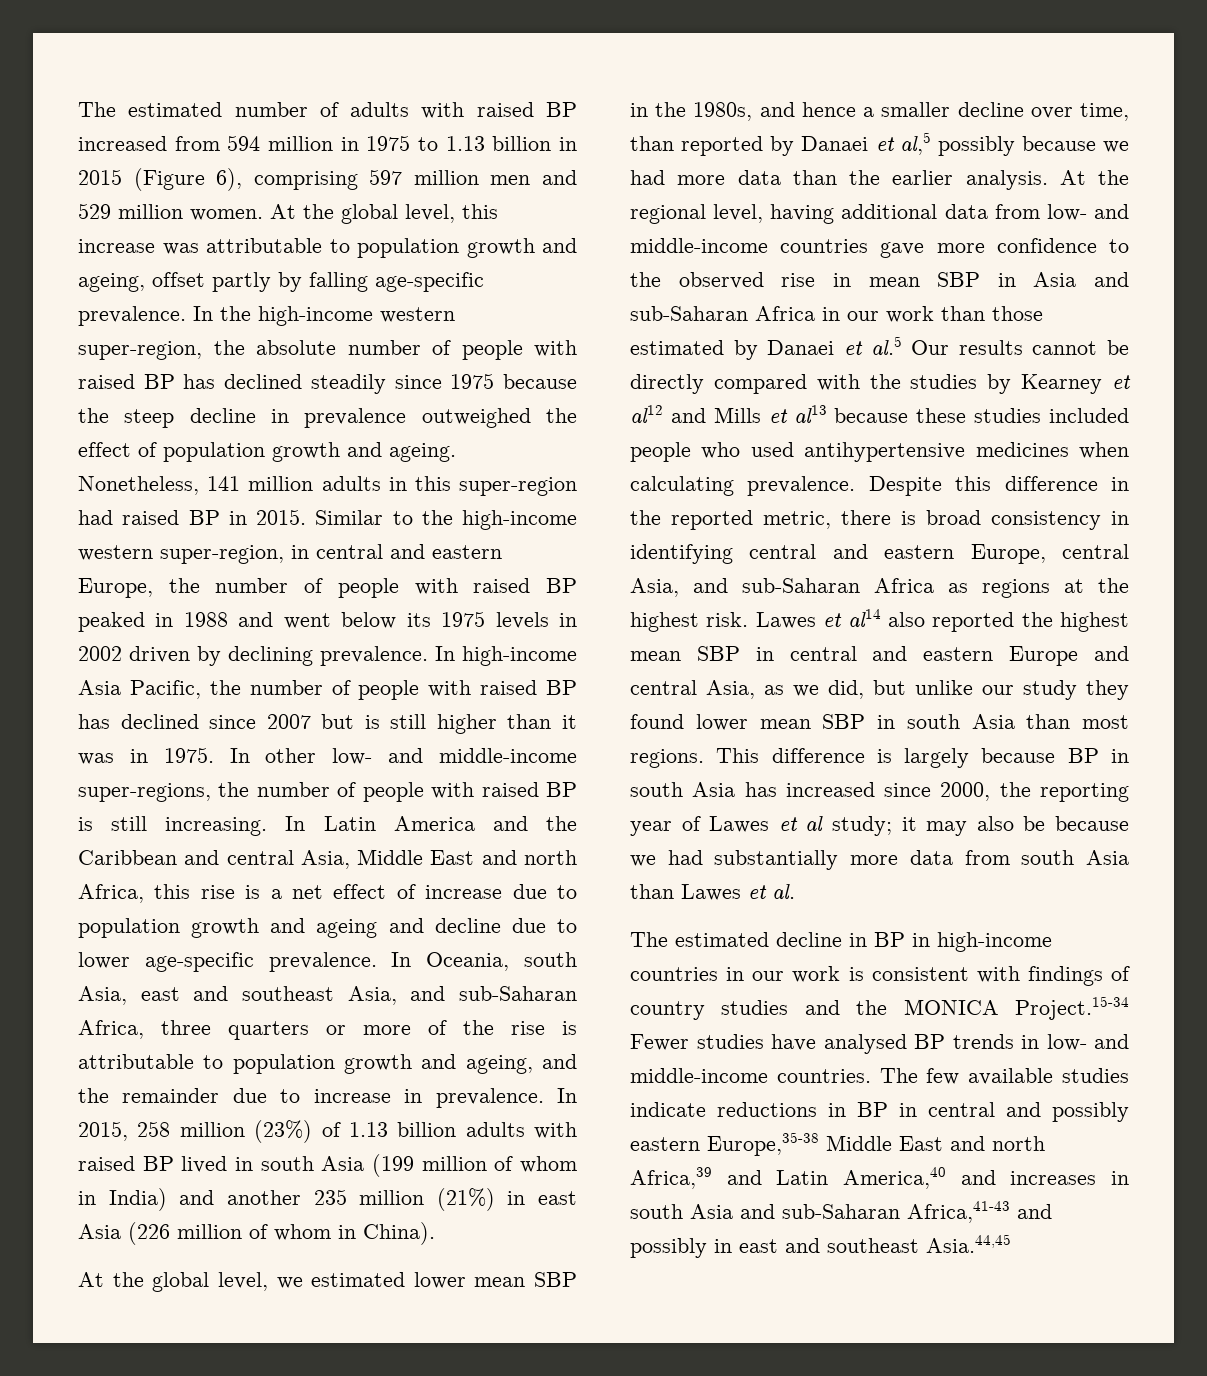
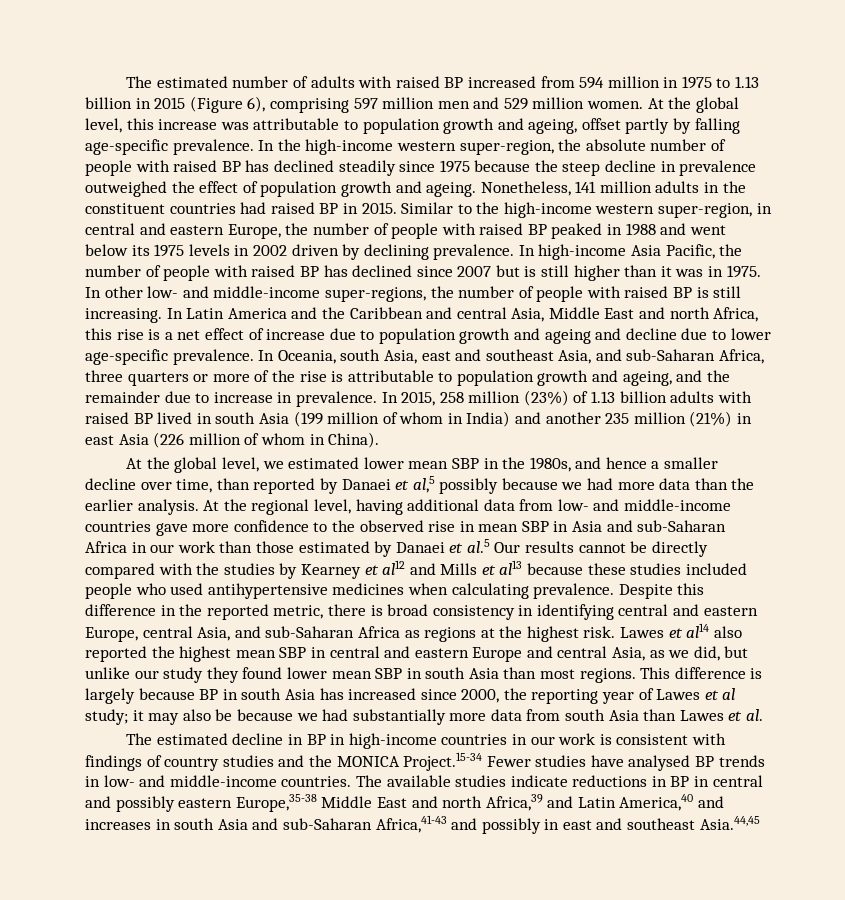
- Nonetheless, 141 million adults in this super-region had raised BP in 2015.
+ Nonetheless, 141 million adults in the constituent countries had raised BP in 2015.
- The few available studies indicate reductions in BP in central and possibly eastern Europe,35-38 Middle East and north Africa,39 and Latin America,40 and increases in south Asia and sub-Saharan Africa,41-43 and possibly in east and southeast Asia.44,45
+ The available studies indicate reductions in BP in central and possibly eastern Europe,35-38 Middle East and north Africa,39 and Latin America,40 and increases in south Asia and sub-Saharan Africa,41-43 and possibly in east and southeast Asia.44,45

